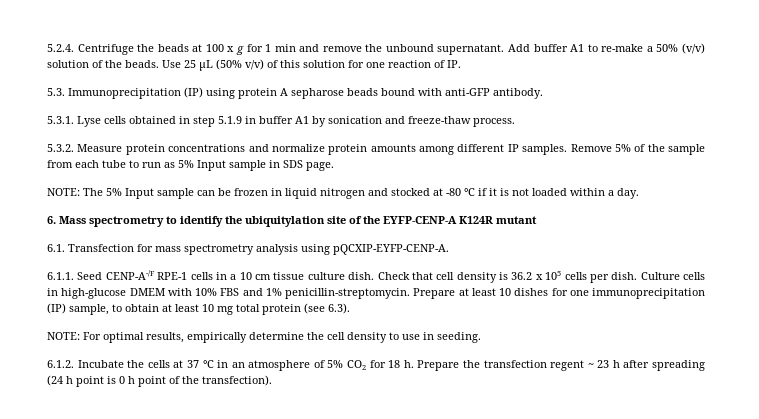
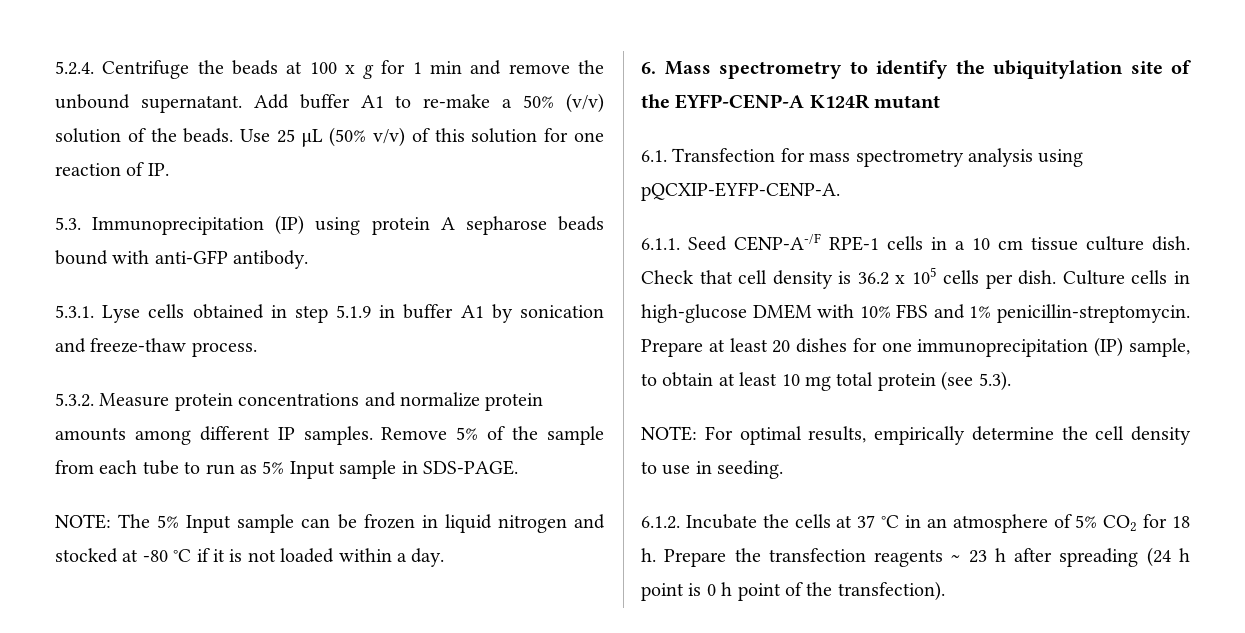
- Remove 5% of the sample from each tube to run as 5% Input sample in SDS page.
+ Remove 5% of the sample from each tube to run as 5% Input sample in SDS-PAGE.
- Prepare at least 10 dishes for one immunoprecipitation (IP) sample, to obtain at least 10 mg total protein (see 6.3).
+ Prepare at least 20 dishes for one immunoprecipitation (IP) sample, to obtain at least 10 mg total protein (see 5.3).
- Prepare the transfection regent ~ 23 h after spreading (24 h point is 0 h point of the transfection).
+ Prepare the transfection reagents ~ 23 h after spreading (24 h point is 0 h point of the transfection).

